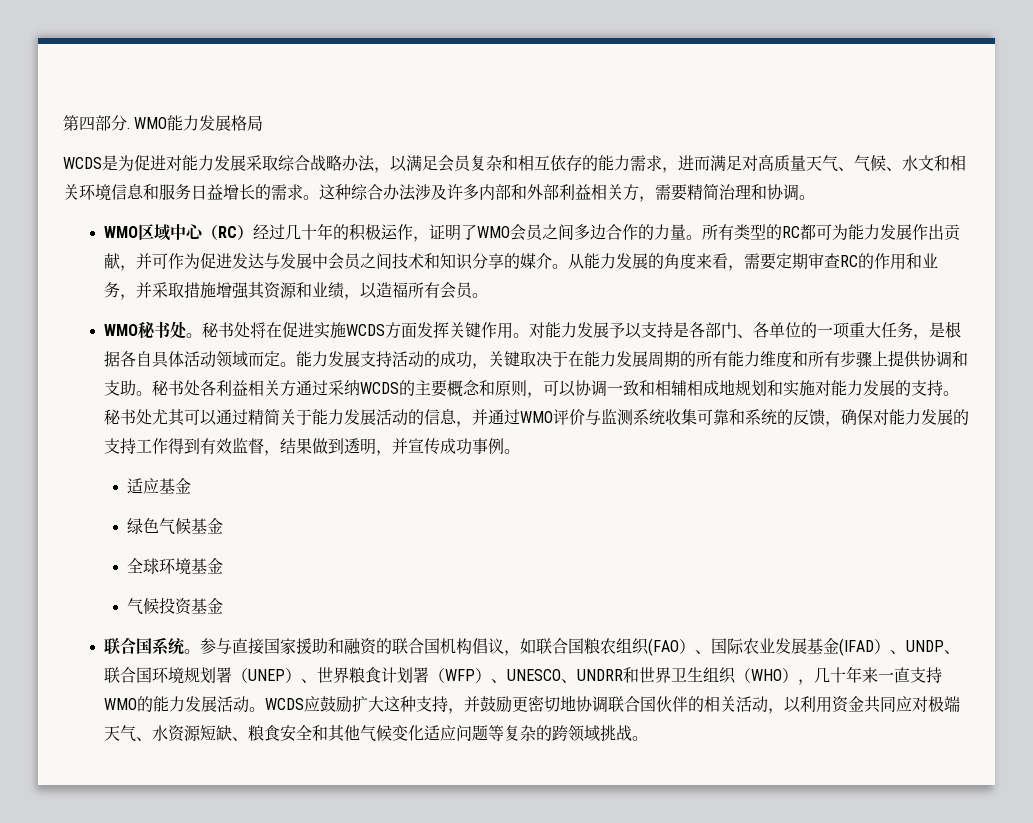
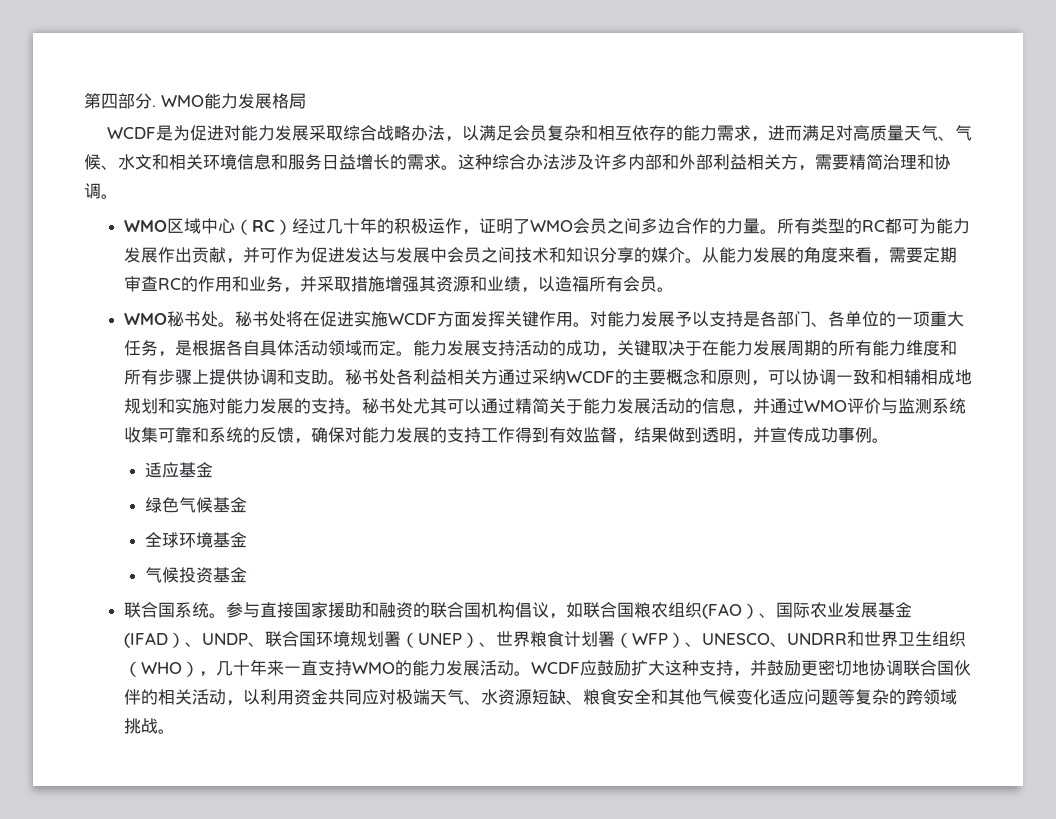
- WCDS是为促进对能力发展采取综合战略办法，以满足会员复杂和相互依存的能力需求，进而满足对高质量天气、气候、水文和相关环境信息和服务日益增长的需求。
+ WCDF是为促进对能力发展采取综合战略办法，以满足会员复杂和相互依存的能力需求，进而满足对高质量天气、气候、水文和相关环境信息和服务日益增长的需求。
- 秘书处将在促进实施WCDS方面发挥关键作用。
+ 秘书处将在促进实施WCDF方面发挥关键作用。
- 秘书处各利益相关方通过采纳WCDS的主要概念和原则，可以协调一致和相辅相成地规划和实施对能力发展的支持。
+ 秘书处各利益相关方通过采纳WCDF的主要概念和原则，可以协调一致和相辅相成地规划和实施对能力发展的支持。
- WCDS应鼓励扩大这种支持，并鼓励更密切地协调联合国伙伴的相关活动，以利用资金共同应对极端天气、水资源短缺、粮食安全和其他气候变化适应问题等复杂的跨领域挑战。
+ WCDF应鼓励扩大这种支持，并鼓励更密切地协调联合国伙伴的相关活动，以利用资金共同应对极端天气、水资源短缺、粮食安全和其他气候变化适应问题等复杂的跨领域挑战。

